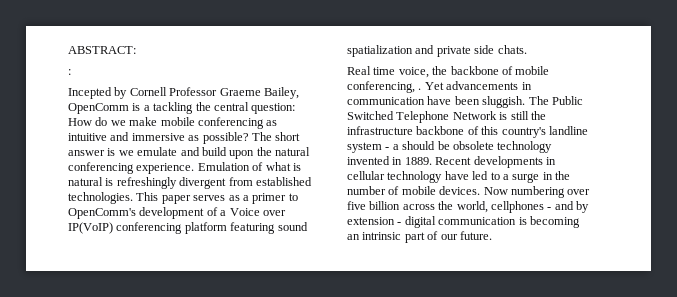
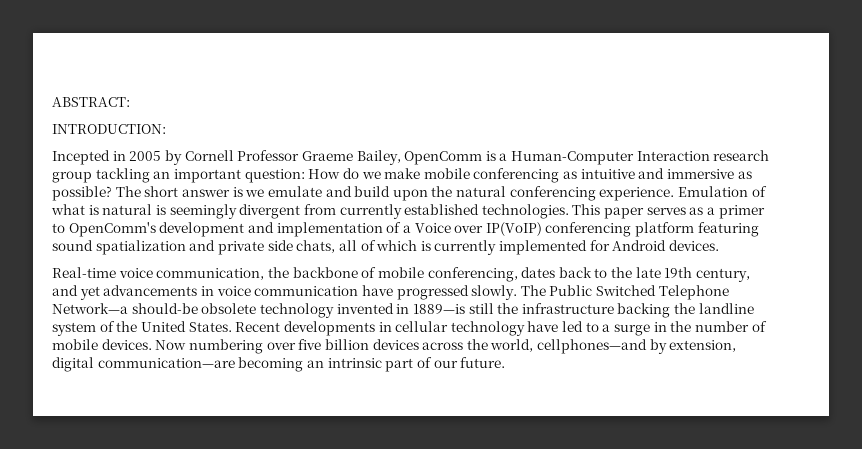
- :
+ INTRODUCTION:
- Incepted by Cornell Professor Graeme Bailey, OpenComm is a tackling the central question: How do we make mobile conferencing as intuitive and immersive as possible?
+ Incepted in 2005 by Cornell Professor Graeme Bailey, OpenComm is a Human-Computer Interaction research group tackling an important question: How do we make mobile conferencing as intuitive and immersive as possible?
- Emulation of what is natural is refreshingly divergent from established technologies.
+ Emulation of what is natural is seemingly divergent from currently established technologies.
- This paper serves as a primer to OpenComm's development of a Voice over IP(VoIP) conferencing platform featuring sound spatialization and private side chats.
- Real time voice, the backbone of mobile conferencing, . Yet advancements in communication have been sluggish.
+ This paper serves as a primer to OpenComm's development and implementation of a Voice over IP(VoIP) conferencing platform featuring sound spatialization and private side chats, all of which is currently implemented for Android devices.
+ Real-time voice communication, the backbone of mobile conferencing, dates back to the late 19th century, and yet advancements in voice communication have progressed slowly.
- The Public Switched Telephone Network is still the infrastructure backbone of this country's landline system - a should be obsolete technology invented in 1889.
+ The Public Switched Telephone Network—a should-be obsolete technology invented in 1889—is still the infrastructure backing the landline system of the United States.
- Now numbering over five billion across the world, cellphones - and by extension - digital communication is becoming an intrinsic part of our future.
+ Now numbering over five billion devices across the world, cellphones—and by extension, digital communication—are becoming an intrinsic part of our future.

